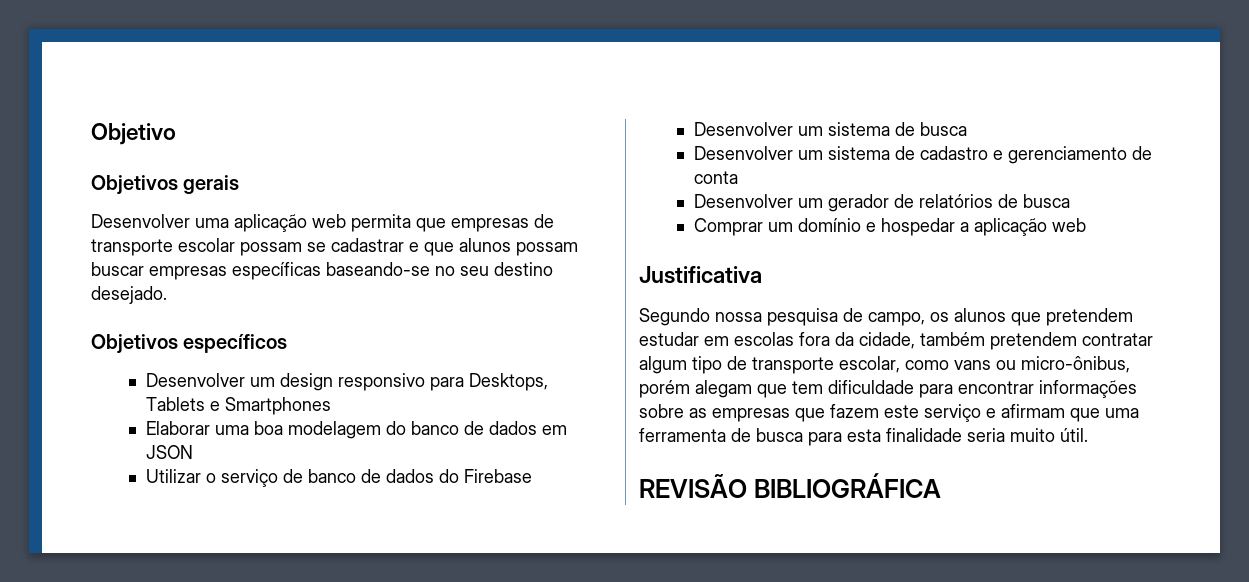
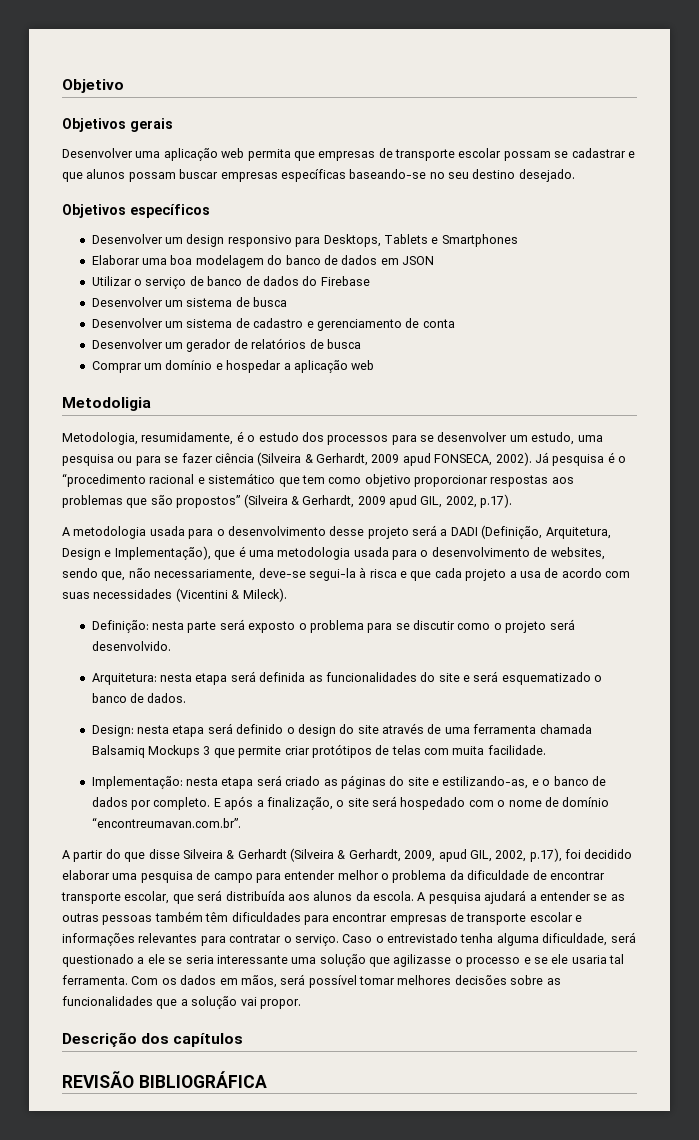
- Justificativa
- Segundo nossa pesquisa de campo, os alunos que pretendem estudar em escolas fora da cidade, também pretendem contratar algum tipo de transporte escolar, como vans ou micro-ônibus, porém alegam que tem dificuldade para encontrar informações sobre as empresas que fazem este serviço e afirmam que uma ferramenta de busca para esta finalidade seria muito útil.
+ Metodoligia
+ Metodologia, resumidamente, é o estudo dos processos para se desenvolver um estudo, uma pesquisa ou para se fazer ciência (Silveira & Gerhardt, 2009 apud FONSECA, 2002). Já pesquisa é o “procedimento racional e sistemático que tem como objetivo proporcionar respostas aos problemas que são propostos” (Silveira & Gerhardt, 2009 apud GIL, 2002, p.17).
+ A metodologia usada para o desenvolvimento desse projeto será a DADI (Definição, Arquitetura, Design e Implementação), que é uma metodologia usada para o desenvolvimento de websites, sendo que, não necessariamente, deve-se segui-la à risca e que cada projeto a usa de acordo com suas necessidades (Vicentini & Mileck).
+ Definição: nesta parte será exposto o problema para se discutir como o projeto será desenvolvido.
+ Arquitetura: nesta etapa será definida as funcionalidades do site e será esquematizado o banco de dados.
+ Design: nesta etapa será definido o design do site através de uma ferramenta chamada Balsamiq Mockups 3 que permite criar protótipos de telas com muita facilidade.
+ Implementação: nesta etapa será criado as páginas do site e estilizando-as, e o banco de dados por completo. E após a finalização, o site será hospedado com o nome de domínio “encontreumavan.com.br”.
+ A partir do que disse Silveira & Gerhardt (Silveira & Gerhardt, 2009, apud GIL, 2002, p.17), foi decidido elaborar uma pesquisa de campo para entender melhor o problema da dificuldade de encontrar transporte escolar, que será distribuída aos alunos da escola. A pesquisa ajudará a entender se as outras pessoas também têm dificuldades para encontrar empresas de transporte escolar e informações relevantes para contratar o serviço. Caso o entrevistado tenha alguma dificuldade, será questionado a ele se seria interessante uma solução que agilizasse o processo e se ele usaria tal ferramenta. Com os dados em mãos, será possível tomar melhores decisões sobre as funcionalidades que a solução vai propor.
+ Descrição dos capítulos

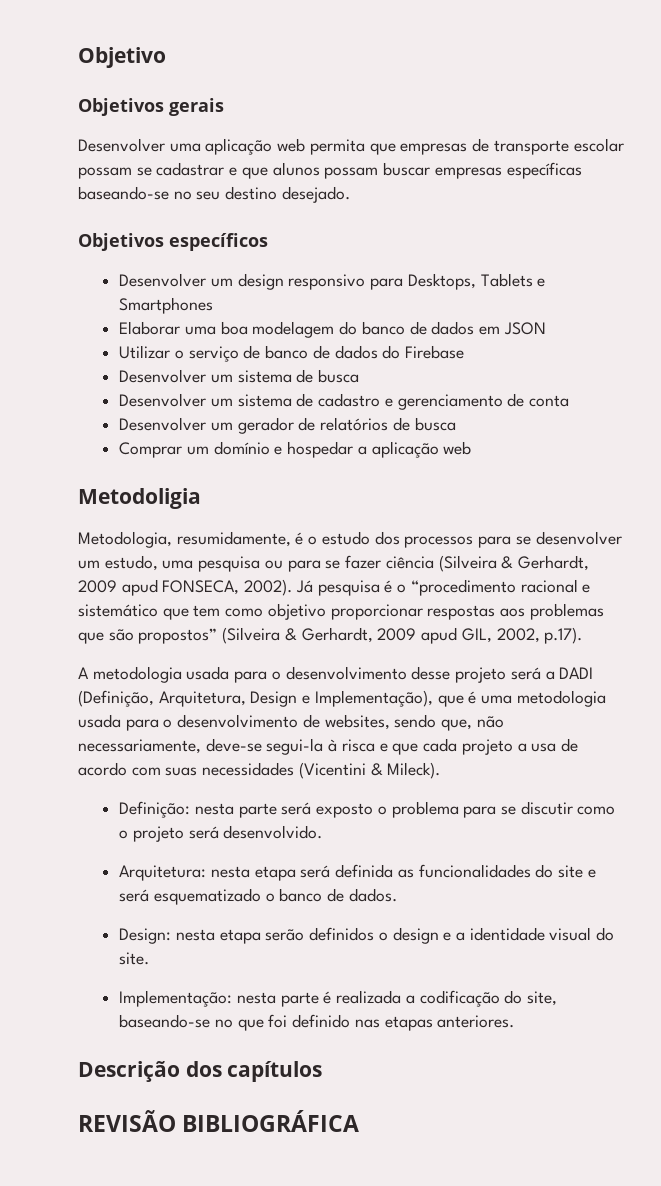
- Design: nesta etapa será definido o design do site através de uma ferramenta chamada Balsamiq Mockups 3 que permite criar protótipos de telas com muita facilidade.
- Implementação: nesta etapa será criado as páginas do site e estilizando-as, e o banco de dados por completo. E após a finalização, o site será hospedado com o nome de domínio “encontreumavan.com.br”.
- A partir do que disse Silveira & Gerhardt (Silveira & Gerhardt, 2009, apud GIL, 2002, p.17), foi decidido elaborar uma pesquisa de campo para entender melhor o problema da dificuldade de encontrar transporte escolar, que será distribuída aos alunos da escola. A pesquisa ajudará a entender se as outras pessoas também têm dificuldades para encontrar empresas de transporte escolar e informações relevantes para contratar o serviço. Caso o entrevistado tenha alguma dificuldade, será questionado a ele se seria interessante uma solução que agilizasse o processo e se ele usaria tal ferramenta. Com os dados em mãos, será possível tomar melhores decisões sobre as funcionalidades que a solução vai propor.
+ Design: nesta etapa serão definidos o design e a identidade visual do site.
+ Implementação: nesta parte é realizada a codificação do site, baseando-se no que foi definido nas etapas anteriores.

